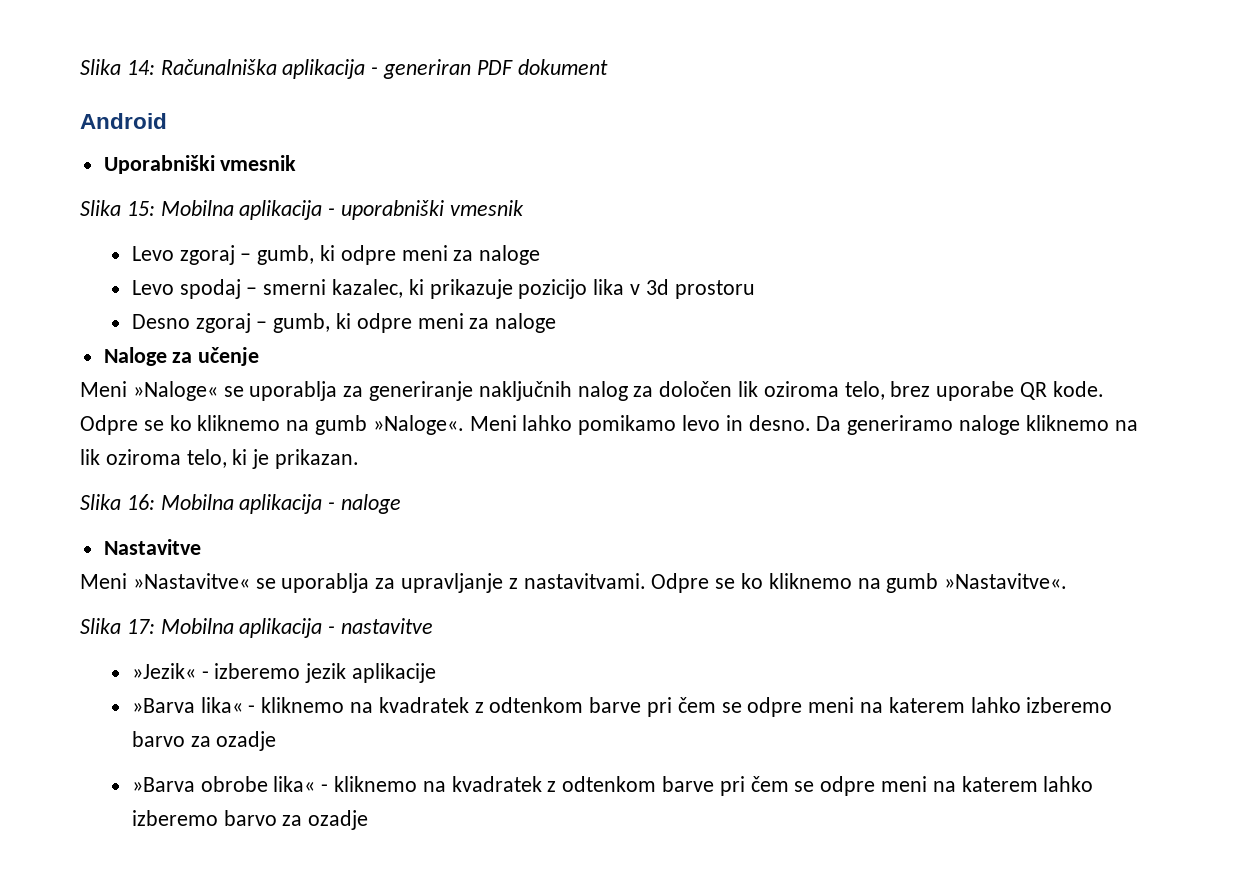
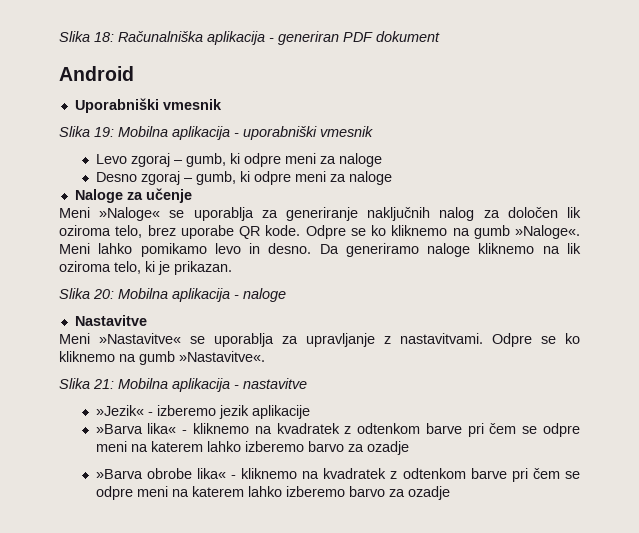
- Slika 14: Računalniška aplikacija - generiran PDF dokument
+ Slika 18: Računalniška aplikacija - generiran PDF dokument
- Slika 15: Mobilna aplikacija - uporabniški vmesnik
+ Slika 19: Mobilna aplikacija - uporabniški vmesnik
- Levo spodaj – smerni kazalec, ki prikazuje pozicijo lika v 3d prostoru
- Slika 16: Mobilna aplikacija - naloge
+ Slika 20: Mobilna aplikacija - naloge
- Slika 17: Mobilna aplikacija - nastavitve
+ Slika 21: Mobilna aplikacija - nastavitve

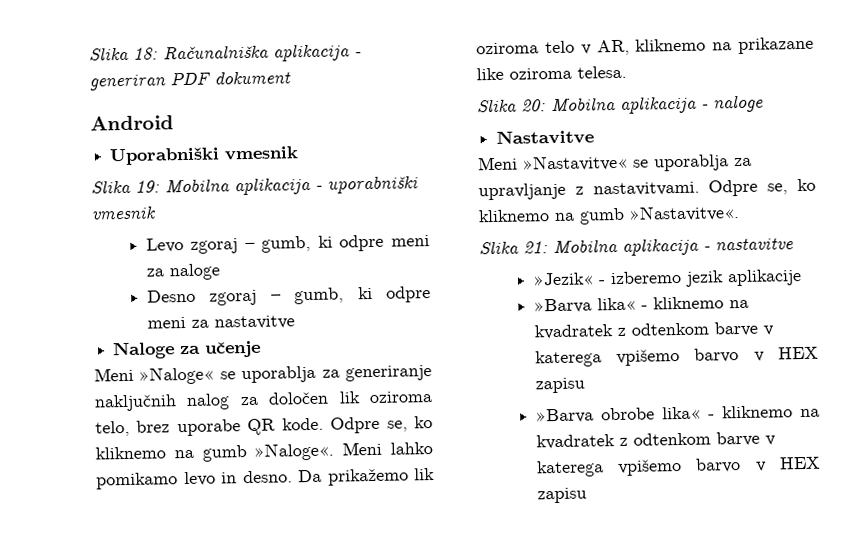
- Desno zgoraj – gumb, ki odpre meni za naloge
+ Desno zgoraj – gumb, ki odpre meni za nastavitve
- Odpre se ko kliknemo na gumb »Naloge«.
+ Odpre se, ko kliknemo na gumb »Naloge«.
- Da generiramo naloge kliknemo na lik oziroma telo, ki je prikazan.
+ Da prikažemo lik oziroma telo v AR, kliknemo na prikazane like oziroma telesa.
- Odpre se ko kliknemo na gumb »Nastavitve«.
+ Odpre se, ko kliknemo na gumb »Nastavitve«.
- »Barva lika« - kliknemo na kvadratek z odtenkom barve pri čem se odpre meni na katerem lahko izberemo barvo za ozadje
+ »Barva lika« - kliknemo na kvadratek z odtenkom barve v katerega vpišemo barvo v HEX zapisu
- »Barva obrobe lika« - kliknemo na kvadratek z odtenkom barve pri čem se odpre meni na katerem lahko izberemo barvo za ozadje
+ »Barva obrobe lika« - kliknemo na kvadratek z odtenkom barve v katerega vpišemo barvo v HEX zapisu

